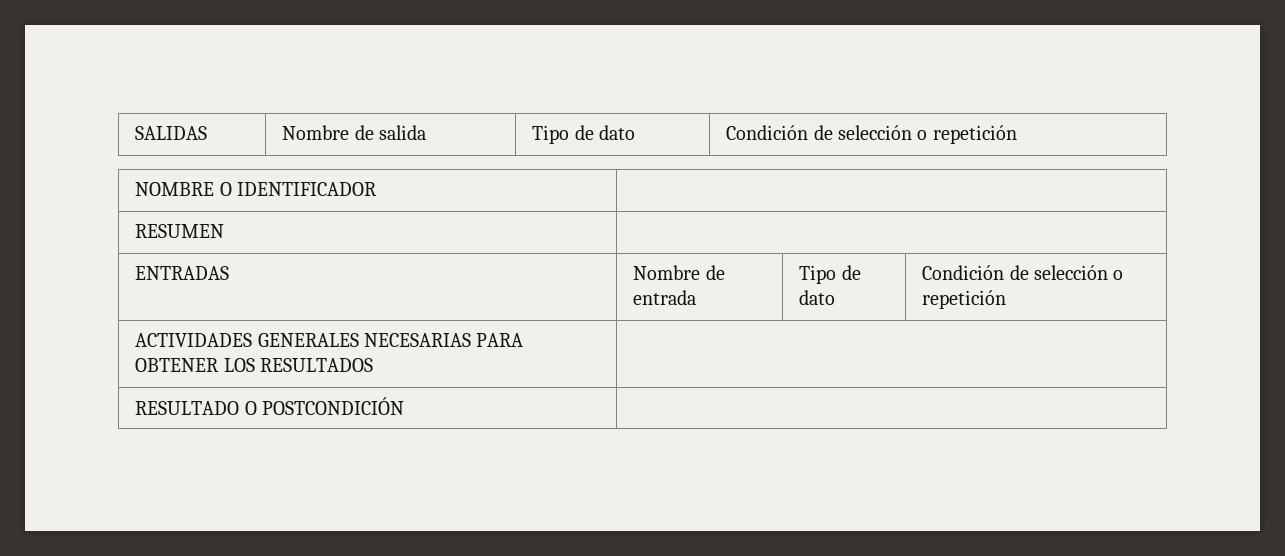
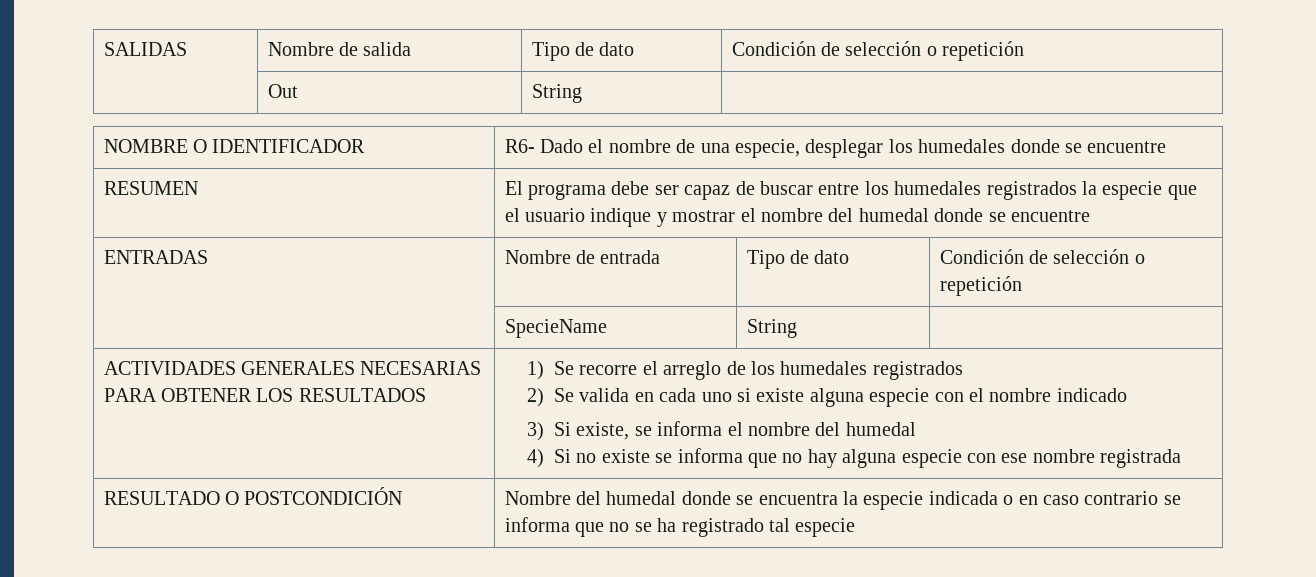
+ | Out | String |
- NOMBRE O IDENTIFICADOR |
- RESUMEN |
+ NOMBRE O IDENTIFICADOR | R6- Dado el nombre de una especie, desplegar los humedales donde se encuentre
+ RESUMEN | El programa debe ser capaz de buscar entre los humedales registrados la especie que el usuario indique y mostrar el nombre del humedal donde se encuentre
+ | SpecieName | String |
- RESULTADO O POSTCONDICIÓN |
+ 1) Se recorre el arreglo de los humedales registrados
+ 2) Se valida en cada uno si existe alguna especie con el nombre indicado
+ 3) Si existe, se informa el nombre del humedal
+ 4) Si no existe se informa que no hay alguna especie con ese nombre registrada
+ RESULTADO O POSTCONDICIÓN | Nombre del humedal donde se encuentra la especie indicada o en caso contrario se informa que no se ha registrado tal especie

